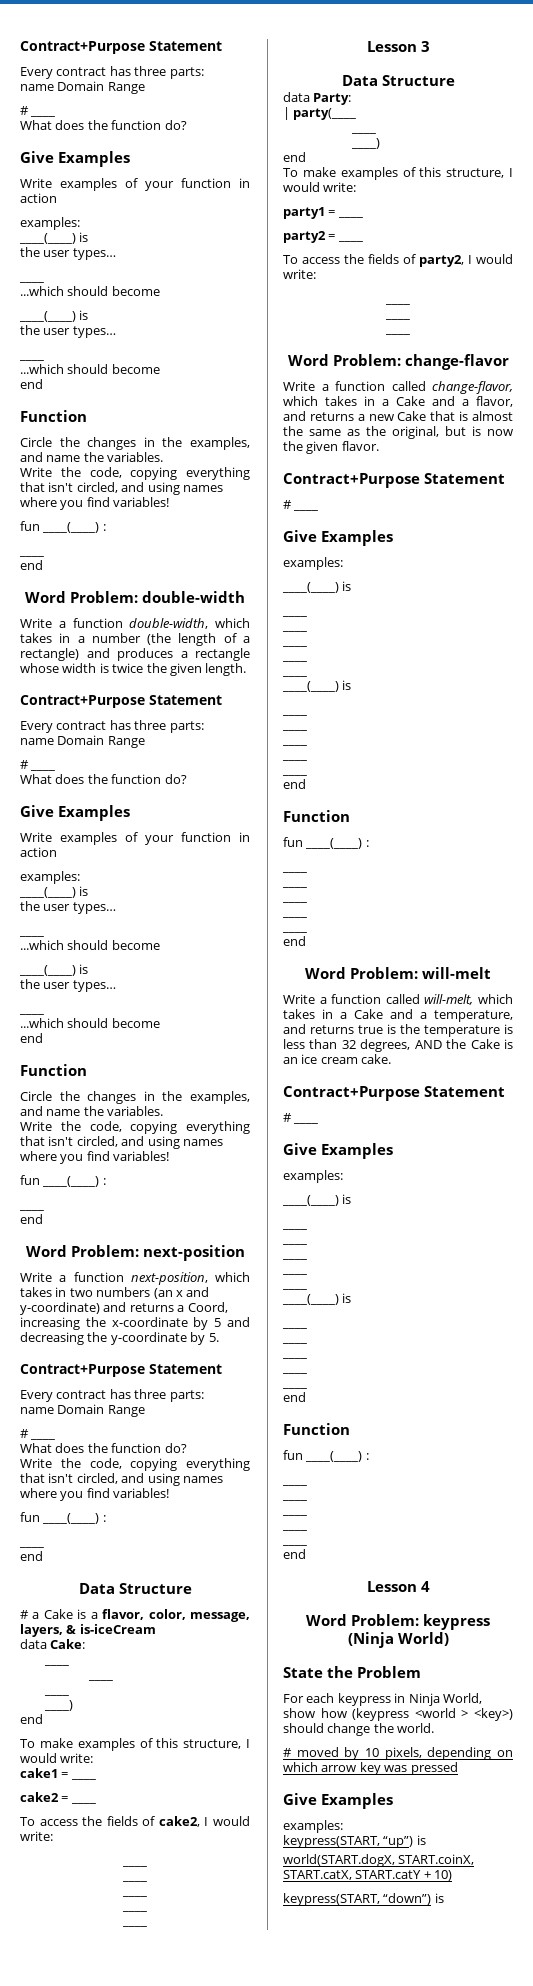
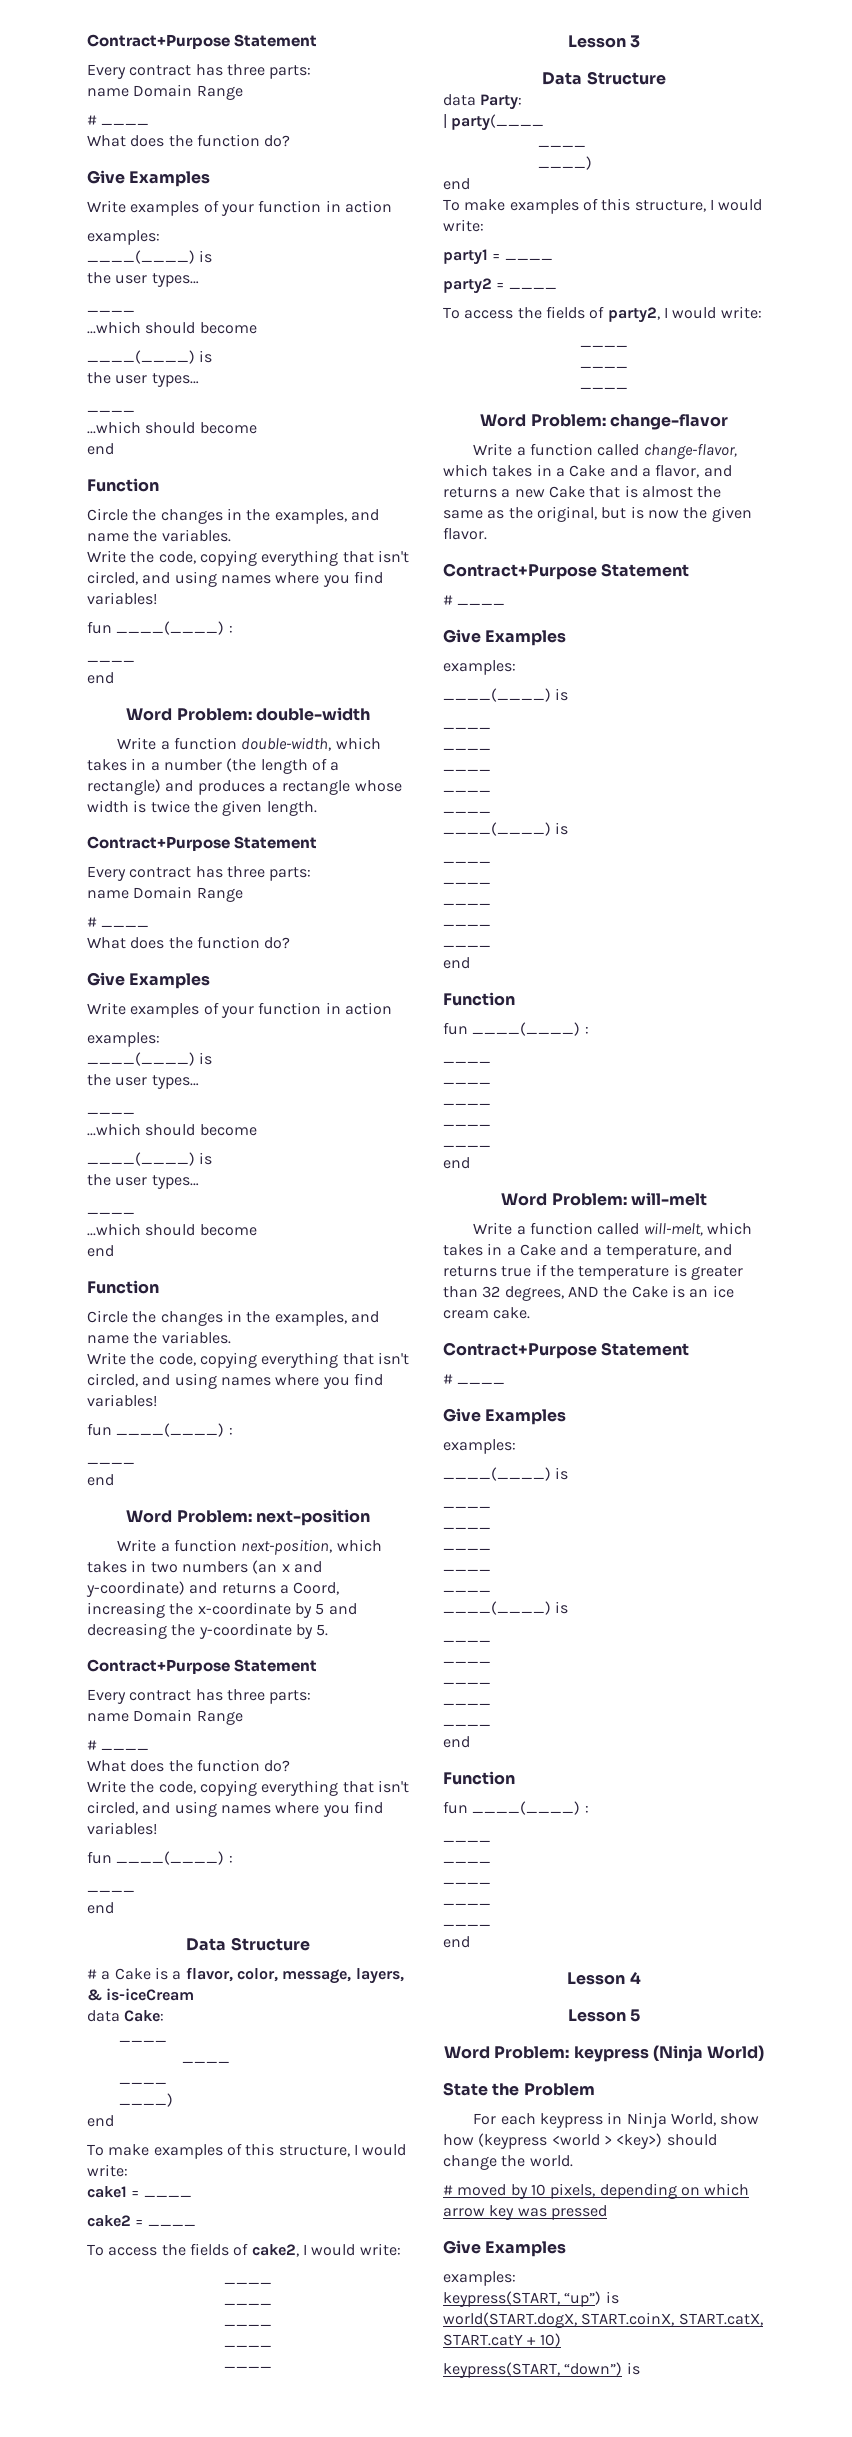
- Write a function called will-melt, which takes in a Cake and a temperature, and returns true is the temperature is less than 32 degrees, AND the Cake is an ice cream cake.
+ Write a function called will-melt, which takes in a Cake and a temperature, and returns true if the temperature is greater than 32 degrees, AND the Cake is an ice cream cake.
+ Lesson 5

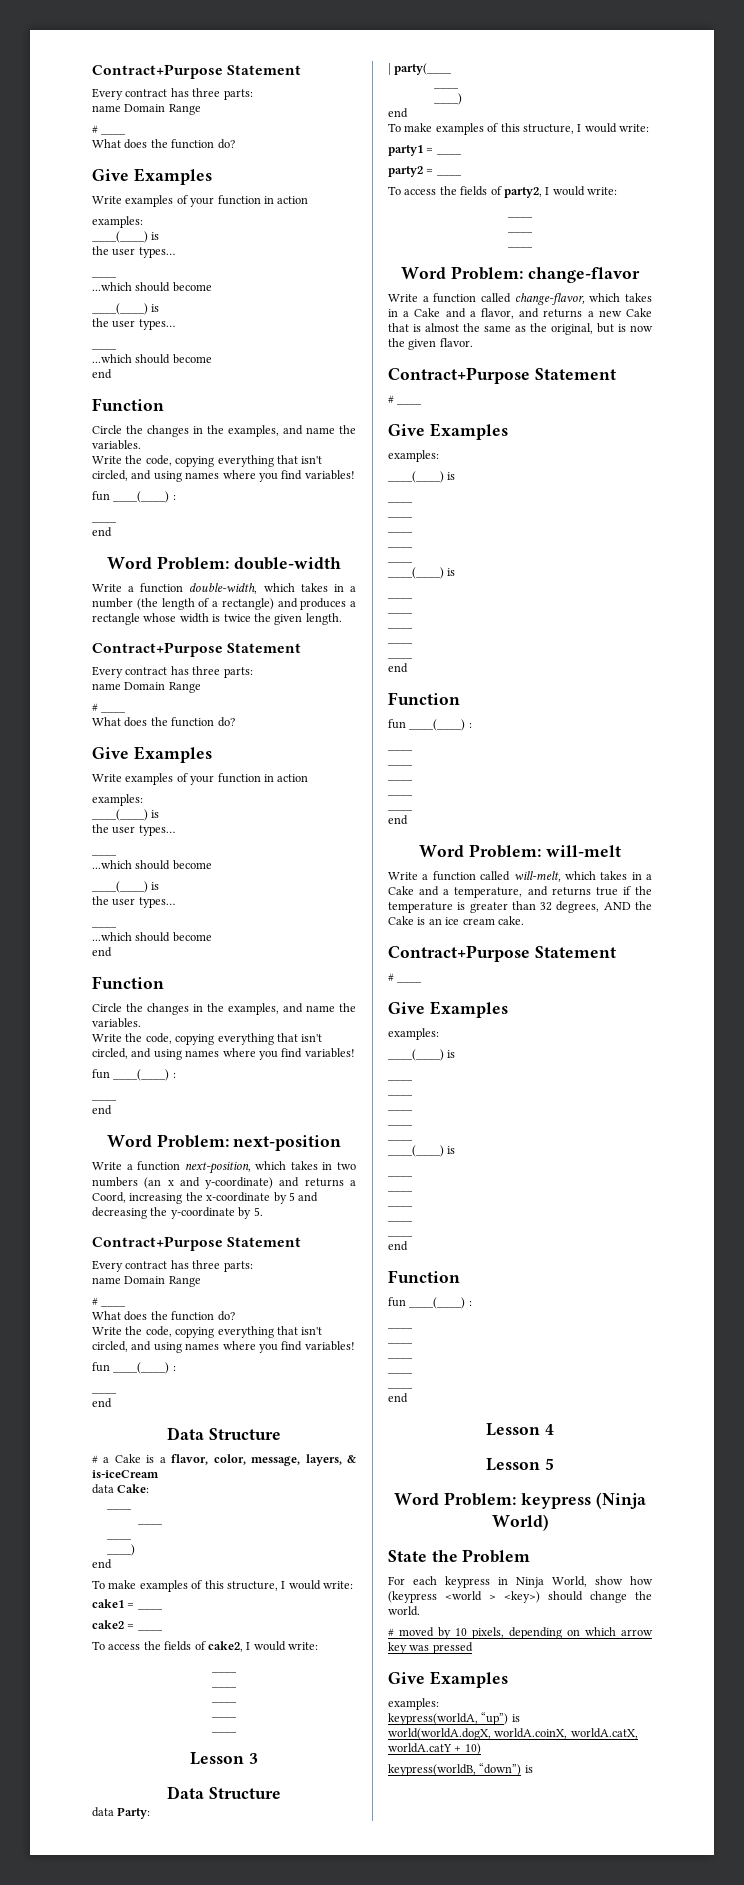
- keypress(START, “up”) is
+ keypress(worldA, “up”) is
- world(START.dogX, START.coinX, START.catX, START.catY + 10)
+ world(worldA.dogX, worldA.coinX, worldA.catX, worldA.catY + 10)
- keypress(START, “down”) is
+ keypress(worldB, “down”) is

